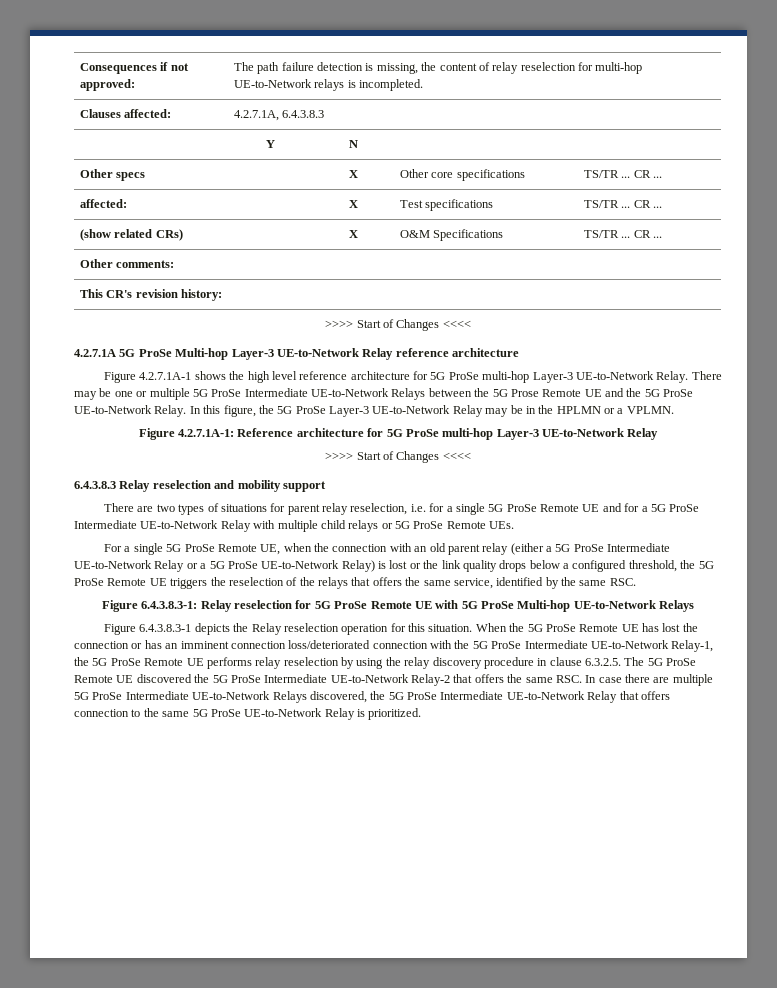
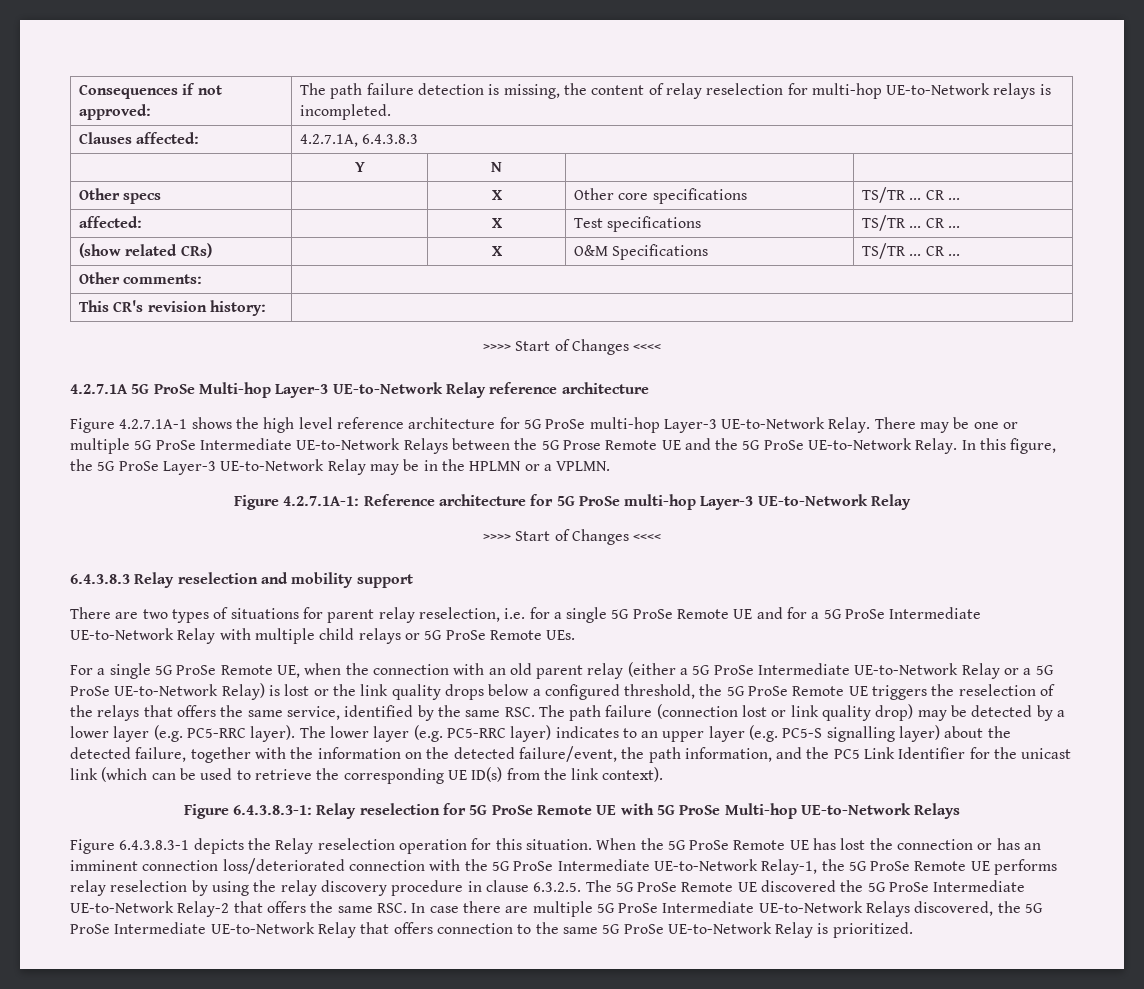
- For a single 5G ProSe Remote UE, when the connection with an old parent relay (either a 5G ProSe Intermediate UE-to-Network Relay or a 5G ProSe UE-to-Network Relay) is lost or the link quality drops below a configured threshold, the 5G ProSe Remote UE triggers the reselection of the relays that offers the same service, identified by the same RSC.
+ For a single 5G ProSe Remote UE, when the connection with an old parent relay (either a 5G ProSe Intermediate UE-to-Network Relay or a 5G ProSe UE-to-Network Relay) is lost or the link quality drops below a configured threshold, the 5G ProSe Remote UE triggers the reselection of the relays that offers the same service, identified by the same RSC. The path failure (connection lost or link quality drop) may be detected by a lower layer (e.g. PC5-RRC layer). The lower layer (e.g. PC5-RRC layer) indicates to an upper layer (e.g. PC5-S signalling layer) about the detected failure, together with the information on the detected failure/event, the path information, and the PC5 Link Identifier for the unicast link (which can be used to retrieve the corresponding UE ID(s) from the link context).

